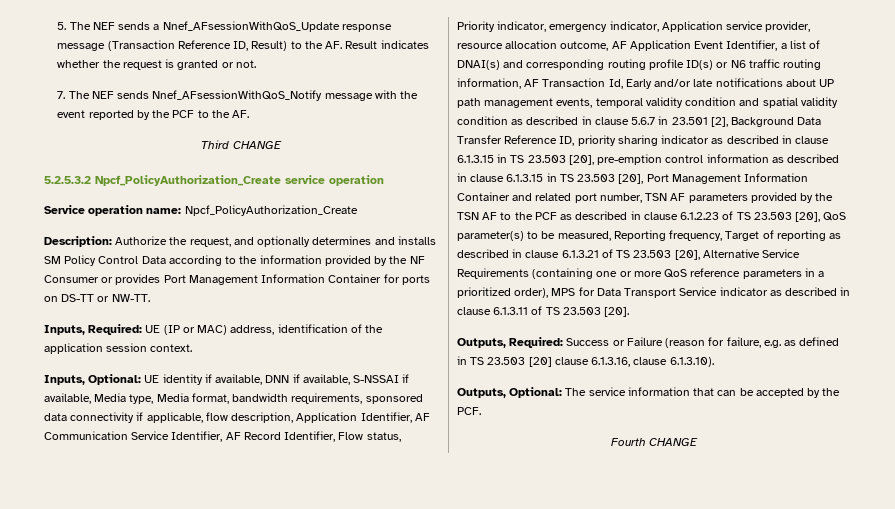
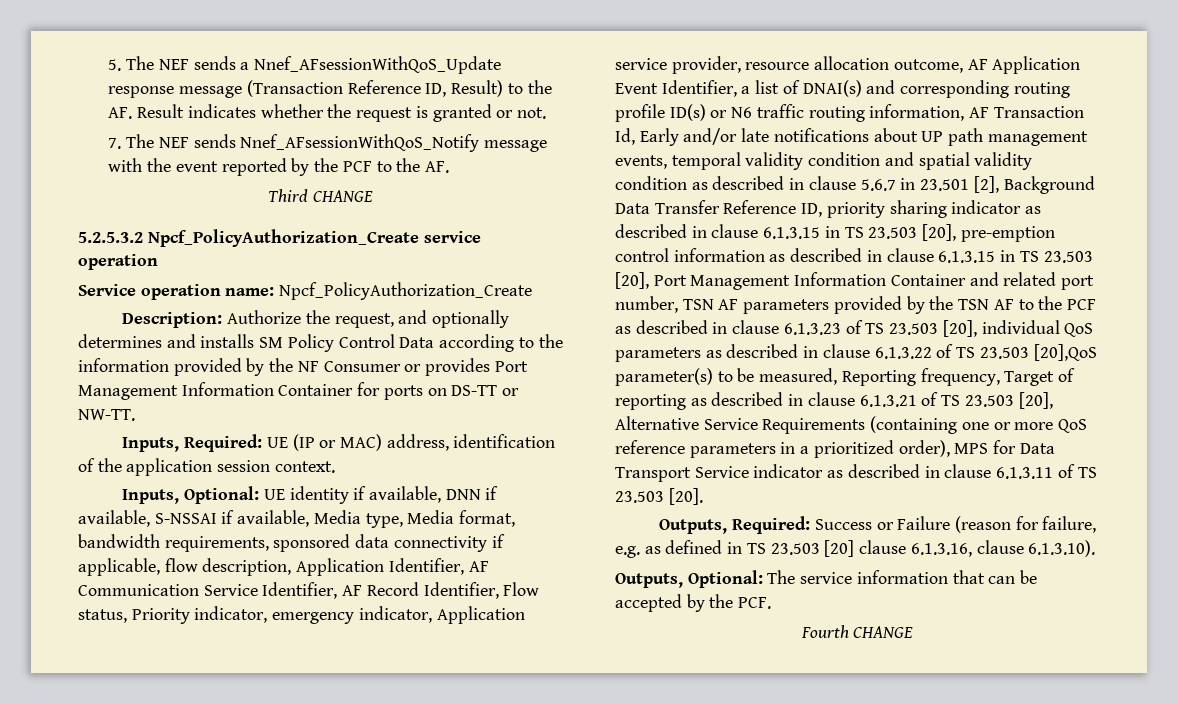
- UE identity if available, DNN if available, S-NSSAI if available, Media type, Media format, bandwidth requirements, sponsored data connectivity if applicable, flow description, Application Identifier, AF Communication Service Identifier, AF Record Identifier, Flow status, Priority indicator, emergency indicator, Application service provider, resource allocation outcome, AF Application Event Identifier, a list of DNAI(s) and corresponding routing profile ID(s) or N6 traffic routing information, AF Transaction Id, Early and/or late notifications about UP path management events, temporal validity condition and spatial validity condition as described in clause 5.6.7 in 23.501 [2], Background Data Transfer Reference ID, priority sharing indicator as described in clause 6.1.3.15 in TS 23.503 [20], pre-emption control information as described in clause 6.1.3.15 in TS 23.503 [20], Port Management Information Container and related port number, TSN AF parameters provided by the TSN AF to the PCF as described in clause 6.1.2.23 of TS 23.503 [20], QoS parameter(s) to be measured, Reporting frequency, Target of reporting as described in clause 6.1.3.21 of TS 23.503 [20], Alternative Service Requirements (containing one or more QoS reference parameters in a prioritized order), MPS for Data Transport Service indicator as described in clause 6.1.3.11 of TS 23.503 [20].
+ UE identity if available, DNN if available, S-NSSAI if available, Media type, Media format, bandwidth requirements, sponsored data connectivity if applicable, flow description, Application Identifier, AF Communication Service Identifier, AF Record Identifier, Flow status, Priority indicator, emergency indicator, Application service provider, resource allocation outcome, AF Application Event Identifier, a list of DNAI(s) and corresponding routing profile ID(s) or N6 traffic routing information, AF Transaction Id, Early and/or late notifications about UP path management events, temporal validity condition and spatial validity condition as described in clause 5.6.7 in 23.501 [2], Background Data Transfer Reference ID, priority sharing indicator as described in clause 6.1.3.15 in TS 23.503 [20], pre-emption control information as described in clause 6.1.3.15 in TS 23.503 [20], Port Management Information Container and related port number, TSN AF parameters provided by the TSN AF to the PCF as described in clause 6.1.3.23 of TS 23.503 [20], individual QoS parameters as described in clause 6.1.3.22 of TS 23.503 [20],QoS parameter(s) to be measured, Reporting frequency, Target of reporting as described in clause 6.1.3.21 of TS 23.503 [20], Alternative Service Requirements (containing one or more QoS reference parameters in a prioritized order), MPS for Data Transport Service indicator as described in clause 6.1.3.11 of TS 23.503 [20].

